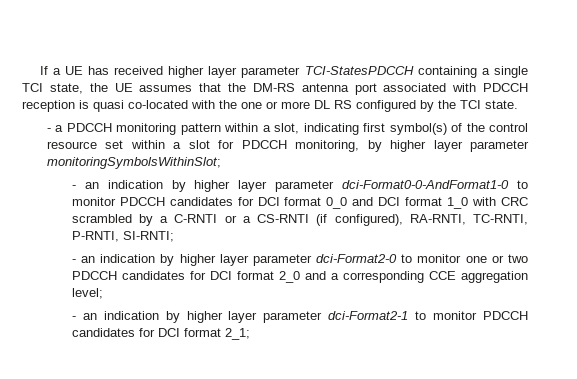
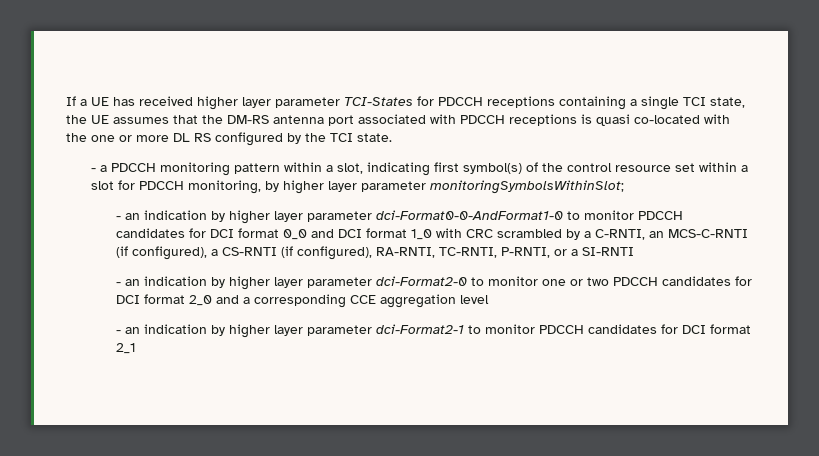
- If a UE has received higher layer parameter TCI-StatesPDCCH containing a single TCI state, the UE assumes that the DM-RS antenna port associated with PDCCH reception is quasi co-located with the one or more DL RS configured by the TCI state.
+ If a UE has received higher layer parameter TCI-States for PDCCH receptions containing a single TCI state, the UE assumes that the DM-RS antenna port associated with PDCCH receptions is quasi co-located with the one or more DL RS configured by the TCI state.
- - an indication by higher layer parameter dci-Format0-0-AndFormat1-0 to monitor PDCCH candidates for DCI format 0_0 and DCI format 1_0 with CRC scrambled by a C-RNTI or a CS-RNTI (if configured), RA-RNTI, TC-RNTI, P-RNTI, SI-RNTI;
+ - an indication by higher layer parameter dci-Format0-0-AndFormat1-0 to monitor PDCCH candidates for DCI format 0_0 and DCI format 1_0 with CRC scrambled by a C-RNTI, an MCS-C-RNTI (if configured), a CS-RNTI (if configured), RA-RNTI, TC-RNTI, P-RNTI, or a SI-RNTI
- - an indication by higher layer parameter dci-Format2-0 to monitor one or two PDCCH candidates for DCI format 2_0 and a corresponding CCE aggregation level;
+ - an indication by higher layer parameter dci-Format2-0 to monitor one or two PDCCH candidates for DCI format 2_0 and a corresponding CCE aggregation level
- - an indication by higher layer parameter dci-Format2-1 to monitor PDCCH candidates for DCI format 2_1;
+ - an indication by higher layer parameter dci-Format2-1 to monitor PDCCH candidates for DCI format 2_1

